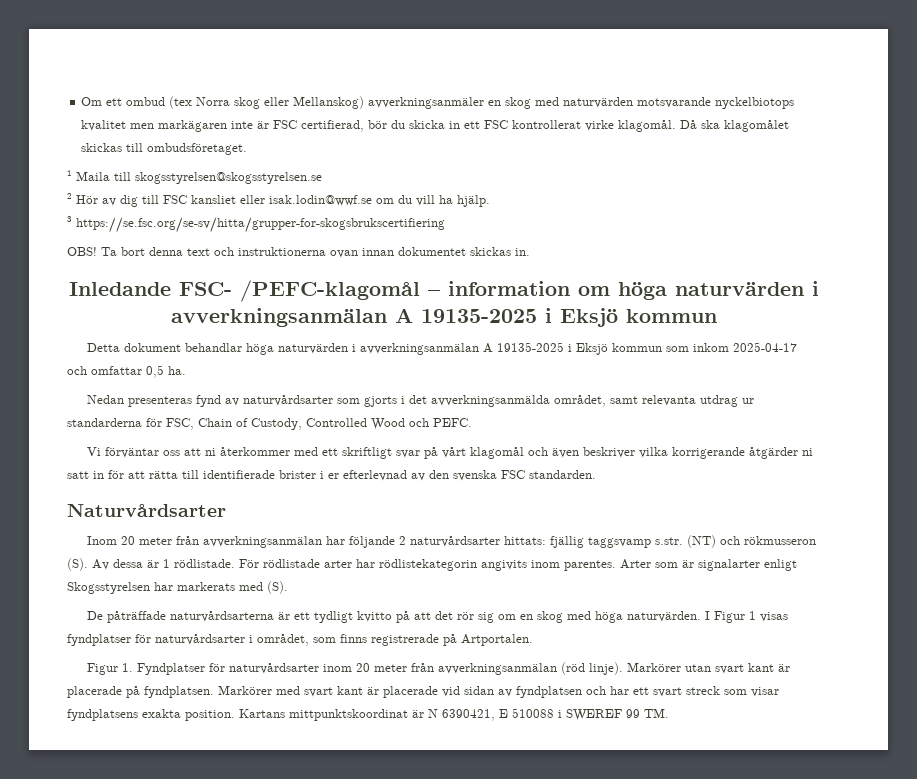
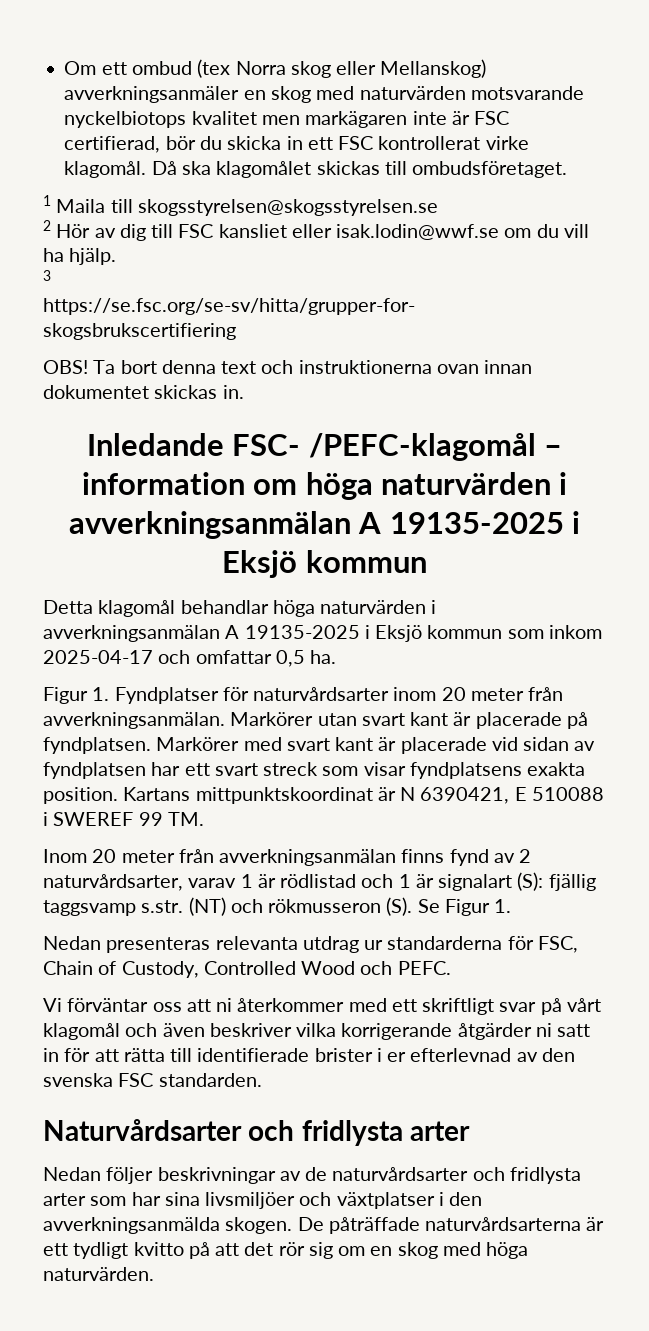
- Detta dokument behandlar höga naturvärden i avverkningsanmälan A 19135-2025 i Eksjö kommun som inkom 2025-04-17 och omfattar 0,5 ha.
+ Detta klagomål behandlar höga naturvärden i avverkningsanmälan A 19135-2025 i Eksjö kommun som inkom 2025-04-17 och omfattar 0,5 ha.
- Nedan presenteras fynd av naturvårdsarter som gjorts i det avverkningsanmälda området, samt relevanta utdrag ur standarderna för FSC, Chain of Custody, Controlled Wood och PEFC.
+ Figur 1. Fyndplatser för naturvårdsarter inom 20 meter från avverkningsanmälan. Markörer utan svart kant är placerade på fyndplatsen. Markörer med svart kant är placerade vid sidan av fyndplatsen har ett svart streck som visar fyndplatsens exakta position. Kartans mittpunktskoordinat är N 6390421, E 510088 i SWEREF 99 TM.
+ Inom 20 meter från avverkningsanmälan finns fynd av 2 naturvårdsarter, varav 1 är rödlistad och 1 är signalart (S): fjällig taggsvamp s.str. (NT) och rökmusseron (S). Se Figur 1.
+ Nedan presenteras relevanta utdrag ur standarderna för FSC, Chain of Custody, Controlled Wood och PEFC.
- Naturvårdsarter
- Inom 20 meter från avverkningsanmälan har följande 2 naturvårdsarter hittats: fjällig taggsvamp s.str. (NT) och rökmusseron (S). Av dessa är 1 rödlistade. För rödlistade arter har rödlistekategorin angivits inom parentes. Arter som är signalarter enligt Skogsstyrelsen har markerats med (S).
- De påträffade naturvårdsarterna är ett tydligt kvitto på att det rör sig om en skog med höga naturvärden. I Figur 1 visas fyndplatser för naturvårdsarter i området, som finns registrerade på Artportalen.
- Figur 1. Fyndplatser för naturvårdsarter inom 20 meter från avverkningsanmälan (röd linje). Markörer utan svart kant är placerade på fyndplatsen. Markörer med svart kant är placerade vid sidan av fyndplatsen och har ett svart streck som visar fyndplatsens exakta position. Kartans mittpunktskoordinat är N 6390421, E 510088 i SWEREF 99 TM.
+ Naturvårdsarter och fridlysta arter
+ Nedan följer beskrivningar av de naturvårdsarter och fridlysta arter som har sina livsmiljöer och växtplatser i den avverkningsanmälda skogen. De påträffade naturvårdsarterna är ett tydligt kvitto på att det rör sig om en skog med höga naturvärden.

